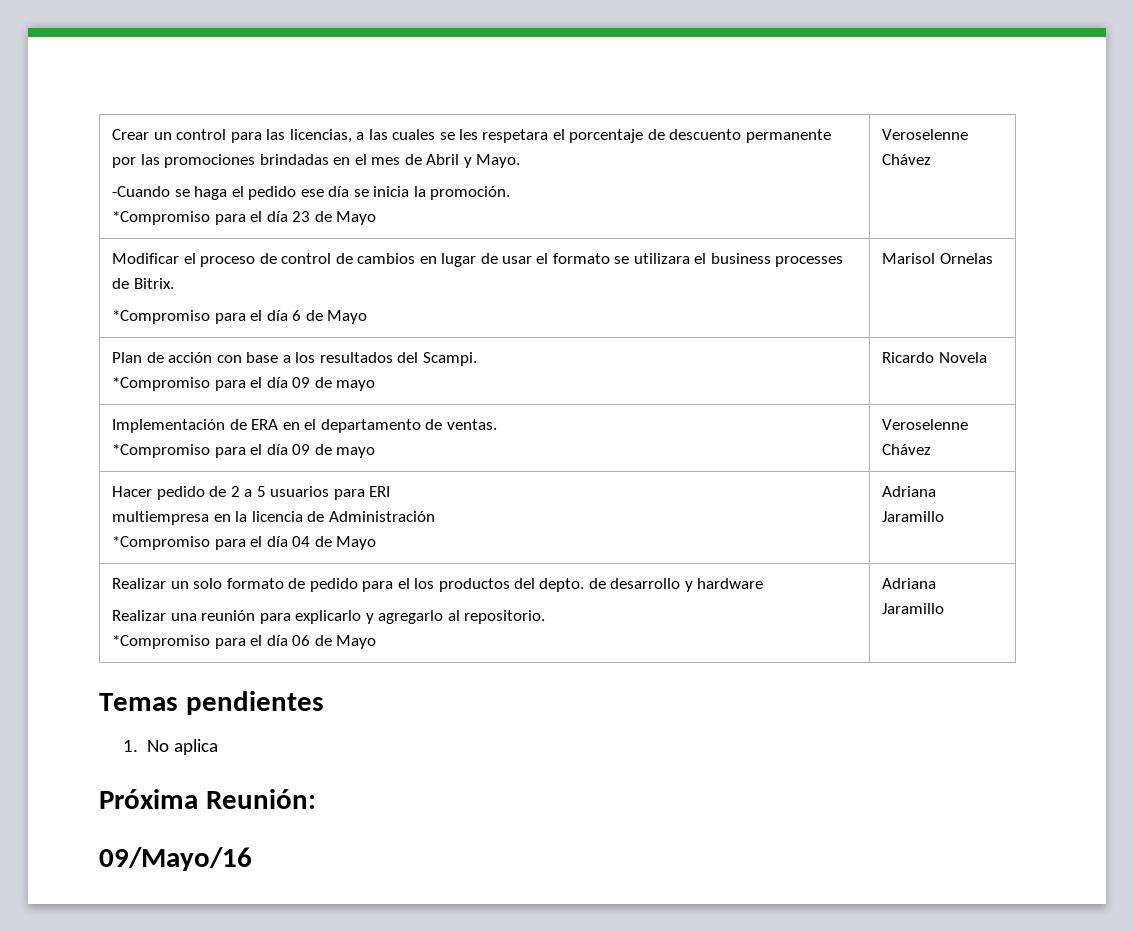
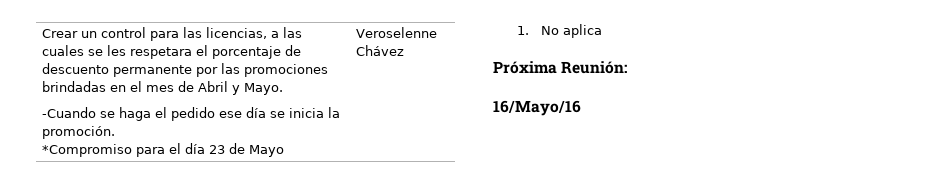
- Modificar el proceso de control de cambios en lugar de usar el formato se utilizara el business processes de Bitrix.
- *Compromiso para el día 6 de Mayo | Marisol Ornelas
- Plan de acción con base a los resultados del Scampi.
- *Compromiso para el día 09 de mayo | Ricardo Novela
- Implementación de ERA en el departamento de ventas.
- *Compromiso para el día 09 de mayo | Veroselenne Chávez
- Hacer pedido de 2 a 5 usuarios para ERI
- multiempresa en la licencia de Administración
- *Compromiso para el día 04 de Mayo | Adriana Jaramillo
- Realizar un solo formato de pedido para el los productos del depto. de desarrollo y hardware
- Realizar una reunión para explicarlo y agregarlo al repositorio.
- *Compromiso para el día 06 de Mayo | Adriana Jaramillo
- Temas pendientes
- 09/Mayo/16
+ 16/Mayo/16

